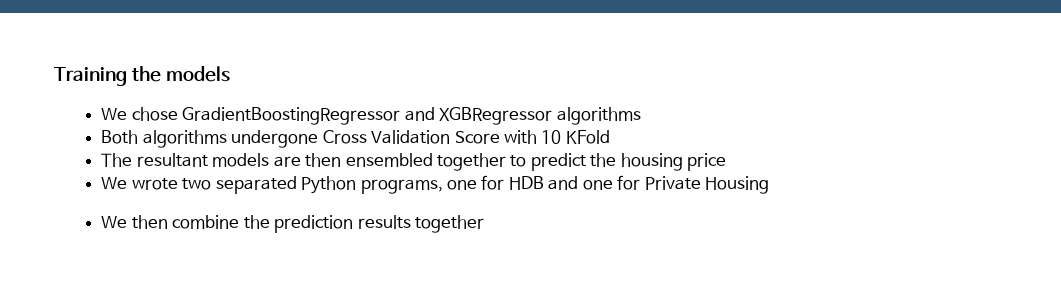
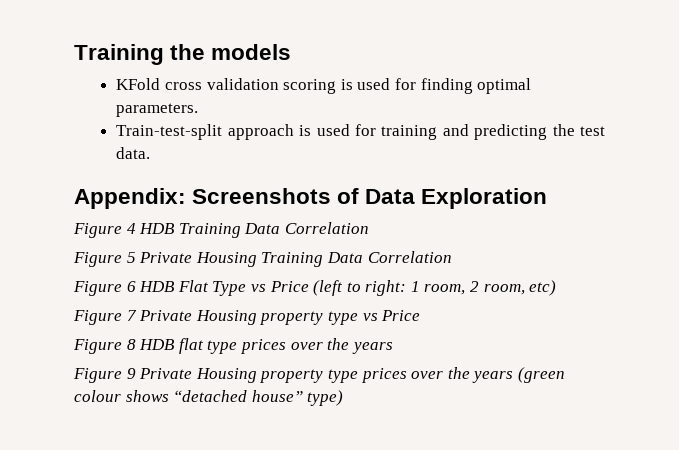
- We chose GradientBoostingRegressor and XGBRegressor algorithms
- Both algorithms undergone Cross Validation Score with 10 KFold
- The resultant models are then ensembled together to predict the housing price
- We wrote two separated Python programs, one for HDB and one for Private Housing
- We then combine the prediction results together
+ KFold cross validation scoring is used for finding optimal parameters.
+ Train-test-split approach is used for training and predicting the test data.
+ Appendix: Screenshots of Data Exploration
+ Figure 4 HDB Training Data Correlation
+ Figure 5 Private Housing Training Data Correlation
+ Figure 6 HDB Flat Type vs Price (left to right: 1 room, 2 room, etc)
+ Figure 7 Private Housing property type vs Price
+ Figure 8 HDB flat type prices over the years
+ Figure 9 Private Housing property type prices over the years (green colour shows “detached house” type)

